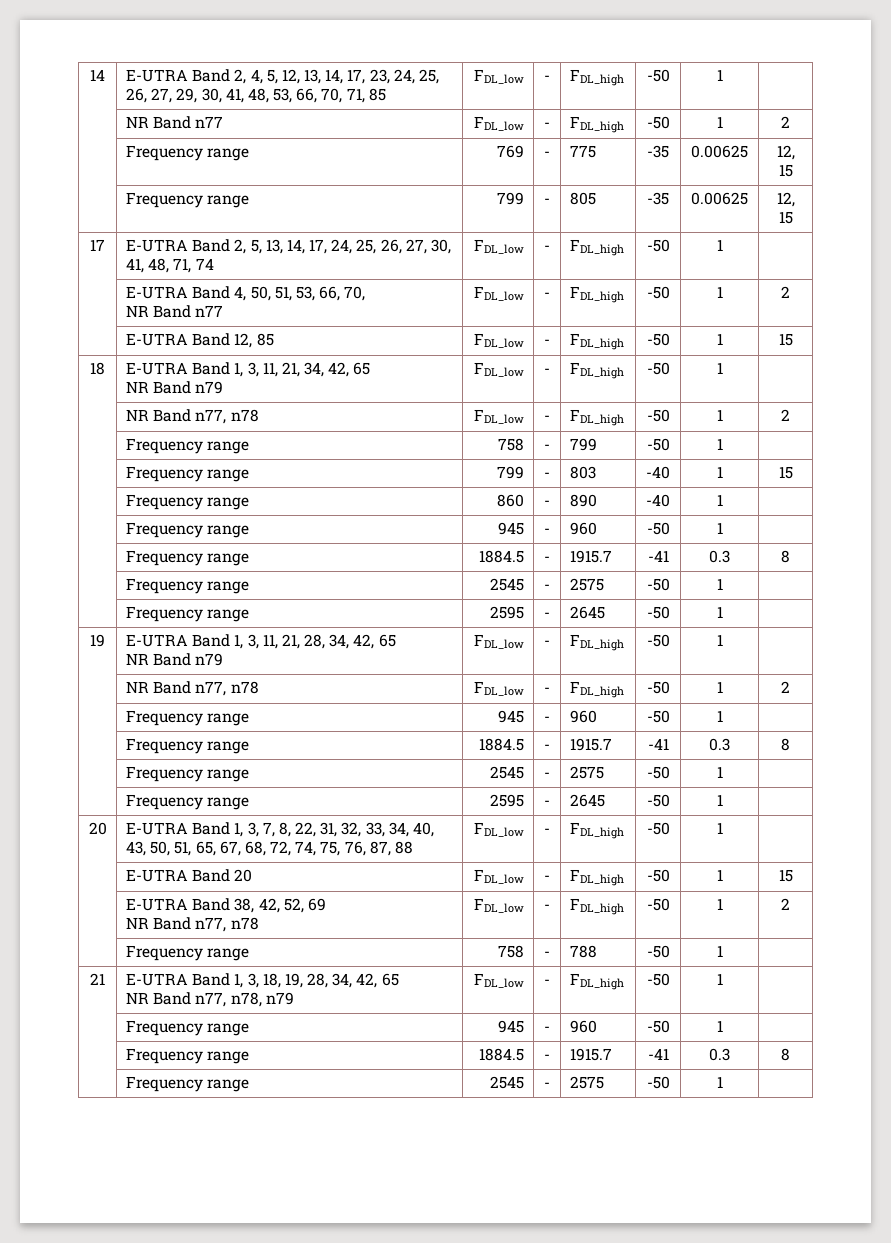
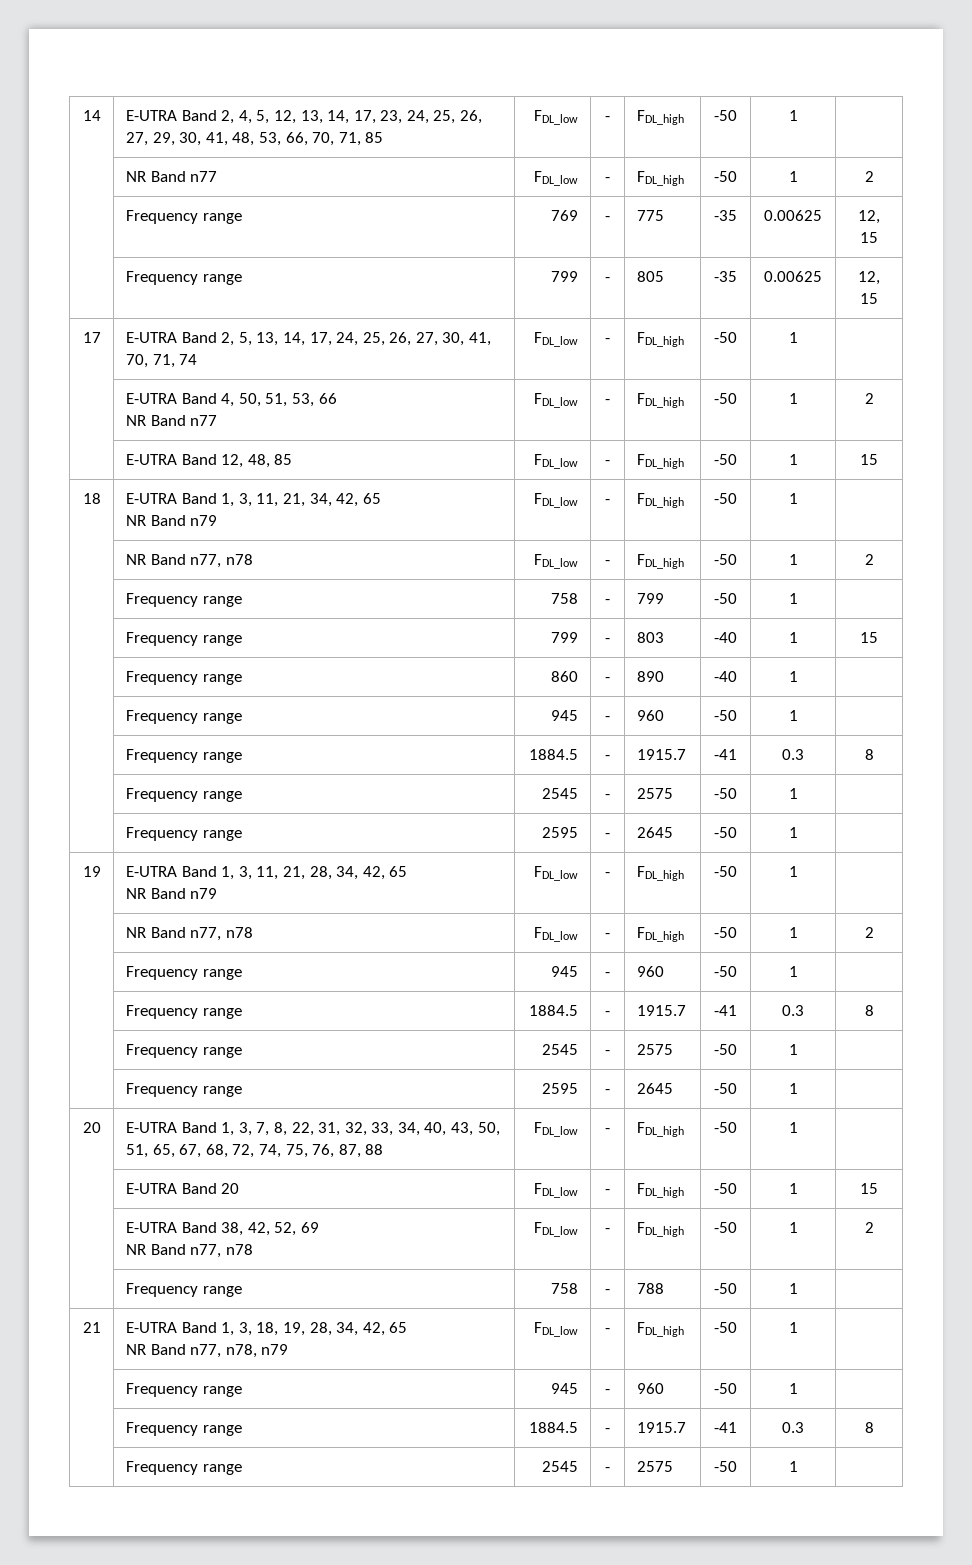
- 17 | E-UTRA Band 2, 5, 13, 14, 17, 24, 25, 26, 27, 30, 41, 48, 71, 74 | FDL_low | - | FDL_high | -50 | 1 |
+ 17 | E-UTRA Band 2, 5, 13, 14, 17, 24, 25, 26, 27, 30, 41, 70, 71, 74 | FDL_low | - | FDL_high | -50 | 1 |
- | E-UTRA Band 4, 50, 51, 53, 66, 70,
+ | E-UTRA Band 4, 50, 51, 53, 66
- | E-UTRA Band 12, 85 | FDL_low | - | FDL_high | -50 | 1 | 15
+ | E-UTRA Band 12, 48, 85 | FDL_low | - | FDL_high | -50 | 1 | 15

